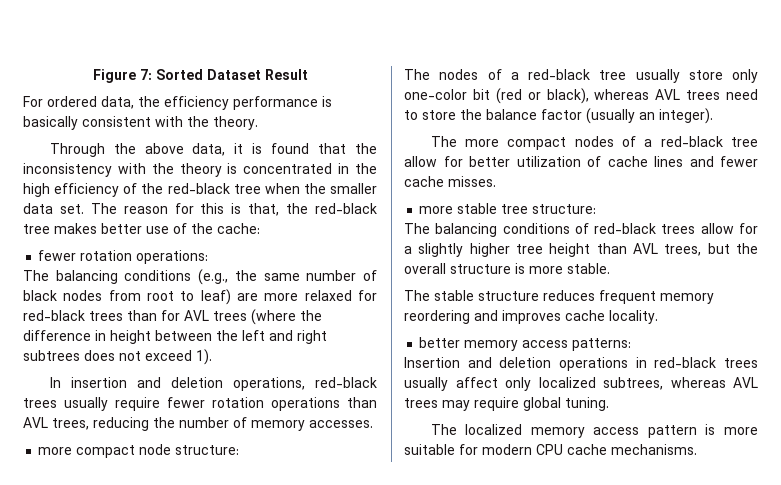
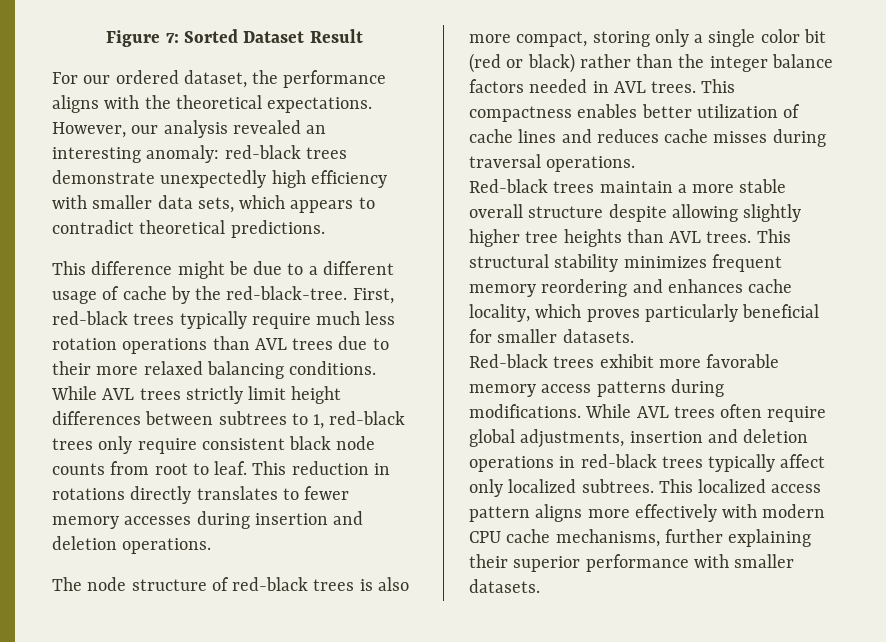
- For ordered data, the efficiency performance is basically consistent with the theory.
- Through the above data, it is found that the inconsistency with the theory is concentrated in the high efficiency of the red-black tree when the smaller data set. The reason for this is that, the red-black tree makes better use of the cache:
- fewer rotation operations:
- The balancing conditions (e.g., the same number of black nodes from root to leaf) are more relaxed for red-black trees than for AVL trees (where the difference in height between the left and right subtrees does not exceed 1).
- In insertion and deletion operations, red-black trees usually require fewer rotation operations than AVL trees, reducing the number of memory accesses.
- more compact node structure:
- The nodes of a red-black tree usually store only one-color bit (red or black), whereas AVL trees need to store the balance factor (usually an integer).
- The more compact nodes of a red-black tree allow for better utilization of cache lines and fewer cache misses.
- more stable tree structure:
- The balancing conditions of red-black trees allow for a slightly higher tree height than AVL trees, but the overall structure is more stable.
- The stable structure reduces frequent memory reordering and improves cache locality.
- better memory access patterns:
- Insertion and deletion operations in red-black trees usually affect only localized subtrees, whereas AVL trees may require global tuning.
- The localized memory access pattern is more suitable for modern CPU cache mechanisms.
+ For our ordered dataset, the performance aligns with the theoretical expectations. However, our analysis revealed an interesting anomaly: red-black trees demonstrate unexpectedly high efficiency with smaller data sets, which appears to contradict theoretical predictions.
+ This difference might be due to a different usage of cache by the red-black-tree. First, red-black trees typically require much less rotation operations than AVL trees due to their more relaxed balancing conditions. While AVL trees strictly limit height differences between subtrees to 1, red-black trees only require consistent black node counts from root to leaf. This reduction in rotations directly translates to fewer memory accesses during insertion and deletion operations.
+ The node structure of red-black trees is also more compact, storing only a single color bit (red or black) rather than the integer balance factors needed in AVL trees. This compactness enables better utilization of cache lines and reduces cache misses during traversal operations.
+ Red-black trees maintain a more stable overall structure despite allowing slightly higher tree heights than AVL trees. This structural stability minimizes frequent memory reordering and enhances cache locality, which proves particularly beneficial for smaller datasets.
+ Red-black trees exhibit more favorable memory access patterns during modifications. While AVL trees often require global adjustments, insertion and deletion operations in red-black trees typically affect only localized subtrees. This localized access pattern aligns more effectively with modern CPU cache mechanisms, further explaining their superior performance with smaller datasets.

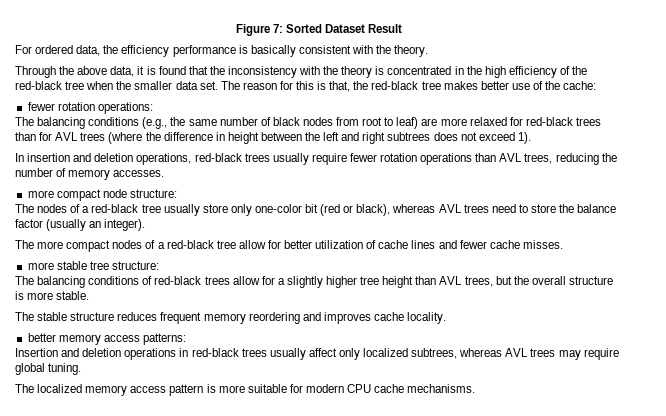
- For our ordered dataset, the performance aligns with the theoretical expectations. However, our analysis revealed an interesting anomaly: red-black trees demonstrate unexpectedly high efficiency with smaller data sets, which appears to contradict theoretical predictions.
- This difference might be due to a different usage of cache by the red-black-tree. First, red-black trees typically require much less rotation operations than AVL trees due to their more relaxed balancing conditions. While AVL trees strictly limit height differences between subtrees to 1, red-black trees only require consistent black node counts from root to leaf. This reduction in rotations directly translates to fewer memory accesses during insertion and deletion operations.
- The node structure of red-black trees is also more compact, storing only a single color bit (red or black) rather than the integer balance factors needed in AVL trees. This compactness enables better utilization of cache lines and reduces cache misses during traversal operations.
- Red-black trees maintain a more stable overall structure despite allowing slightly higher tree heights than AVL trees. This structural stability minimizes frequent memory reordering and enhances cache locality, which proves particularly beneficial for smaller datasets.
- Red-black trees exhibit more favorable memory access patterns during modifications. While AVL trees often require global adjustments, insertion and deletion operations in red-black trees typically affect only localized subtrees. This localized access pattern aligns more effectively with modern CPU cache mechanisms, further explaining their superior performance with smaller datasets.
+ For ordered data, the efficiency performance is basically consistent with the theory.
+ Through the above data, it is found that the inconsistency with the theory is concentrated in the high efficiency of the red-black tree when the smaller data set. The reason for this is that, the red-black tree makes better use of the cache:
+ fewer rotation operations:
+ The balancing conditions (e.g., the same number of black nodes from root to leaf) are more relaxed for red-black trees than for AVL trees (where the difference in height between the left and right subtrees does not exceed 1).
+ In insertion and deletion operations, red-black trees usually require fewer rotation operations than AVL trees, reducing the number of memory accesses.
+ more compact node structure:
+ The nodes of a red-black tree usually store only one-color bit (red or black), whereas AVL trees need to store the balance factor (usually an integer).
+ The more compact nodes of a red-black tree allow for better utilization of cache lines and fewer cache misses.
+ more stable tree structure:
+ The balancing conditions of red-black trees allow for a slightly higher tree height than AVL trees, but the overall structure is more stable.
+ The stable structure reduces frequent memory reordering and improves cache locality.
+ better memory access patterns:
+ Insertion and deletion operations in red-black trees usually affect only localized subtrees, whereas AVL trees may require global tuning.
+ The localized memory access pattern is more suitable for modern CPU cache mechanisms.

